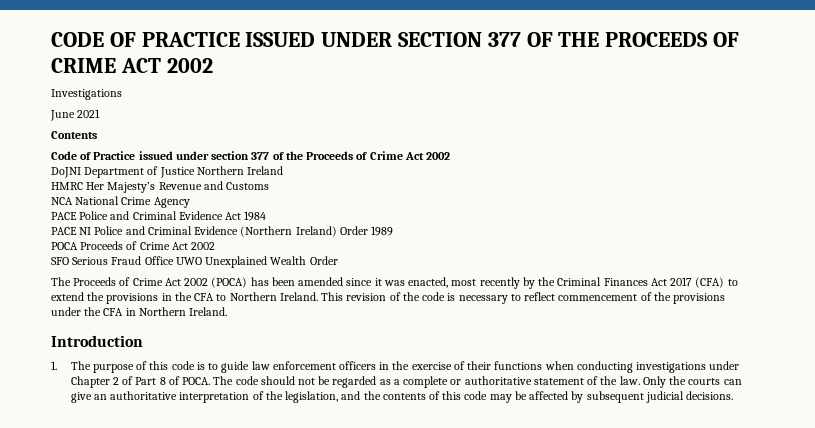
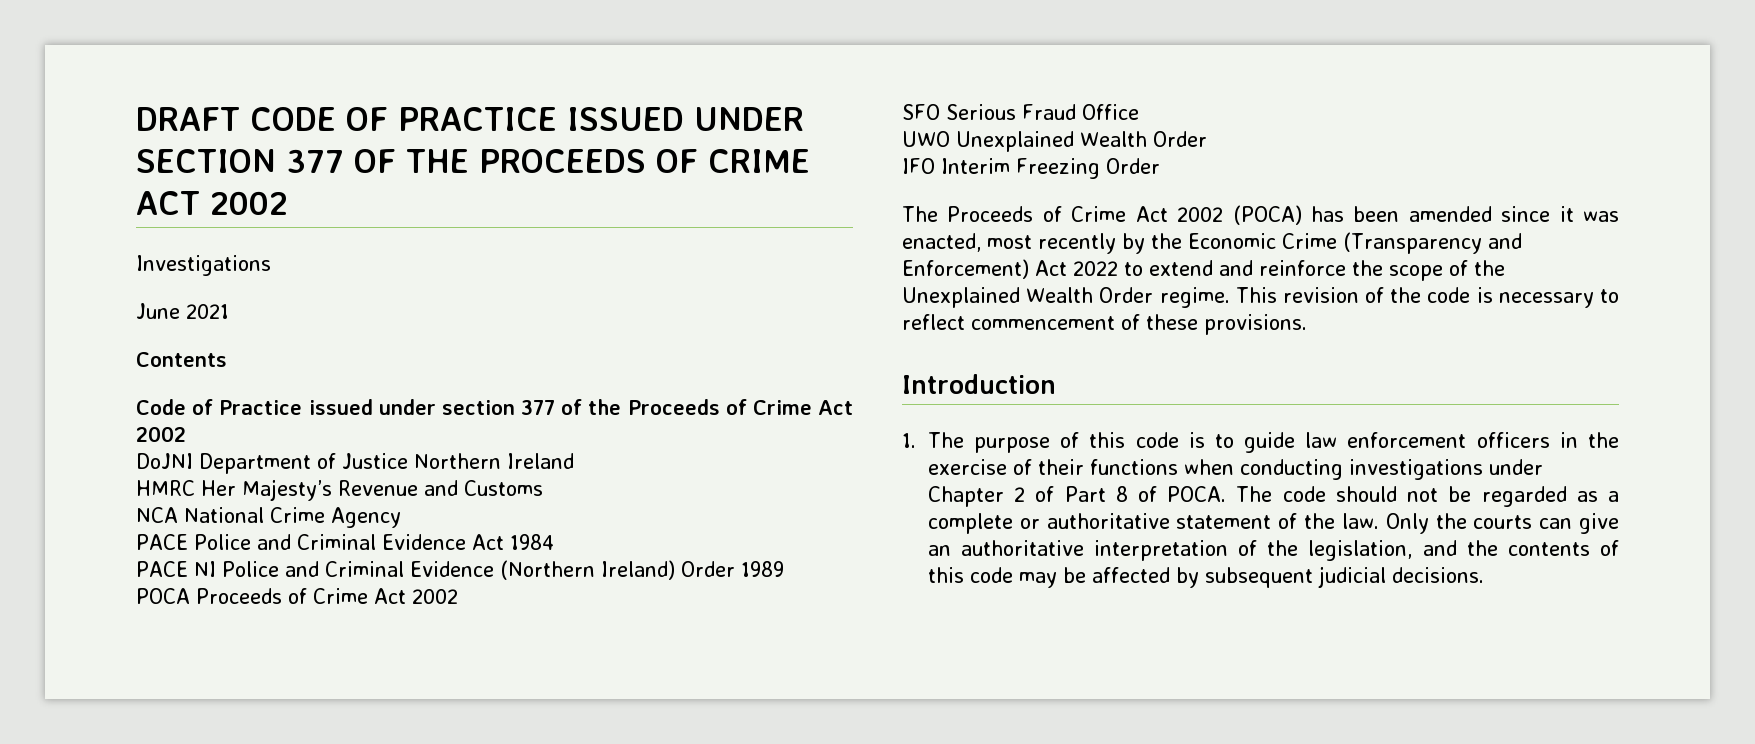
- CODE OF PRACTICE ISSUED UNDER SECTION 377 OF THE PROCEEDS OF CRIME ACT 2002
+ DRAFT CODE OF PRACTICE ISSUED UNDER SECTION 377 OF THE PROCEEDS OF CRIME ACT 2002
- SFO Serious Fraud Office UWO Unexplained Wealth Order
+ SFO Serious Fraud Office
+ UWO Unexplained Wealth Order
+ IFO Interim Freezing Order
- The Proceeds of Crime Act 2002 (POCA) has been amended since it was enacted, most recently by the Criminal Finances Act 2017 (CFA) to extend the provisions in the CFA to Northern Ireland.
+ The Proceeds of Crime Act 2002 (POCA) has been amended since it was enacted, most recently by the Economic Crime (Transparency and Enforcement) Act 2022 to extend and reinforce the scope of the Unexplained Wealth Order regime.
- This revision of the code is necessary to reflect commencement of the provisions under the CFA in Northern Ireland.
+ This revision of the code is necessary to reflect commencement of these provisions.

